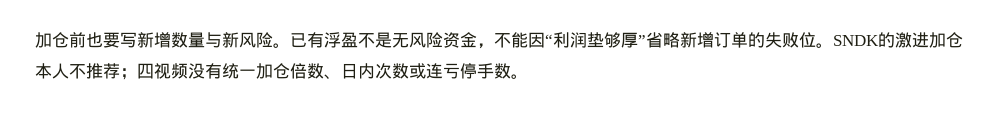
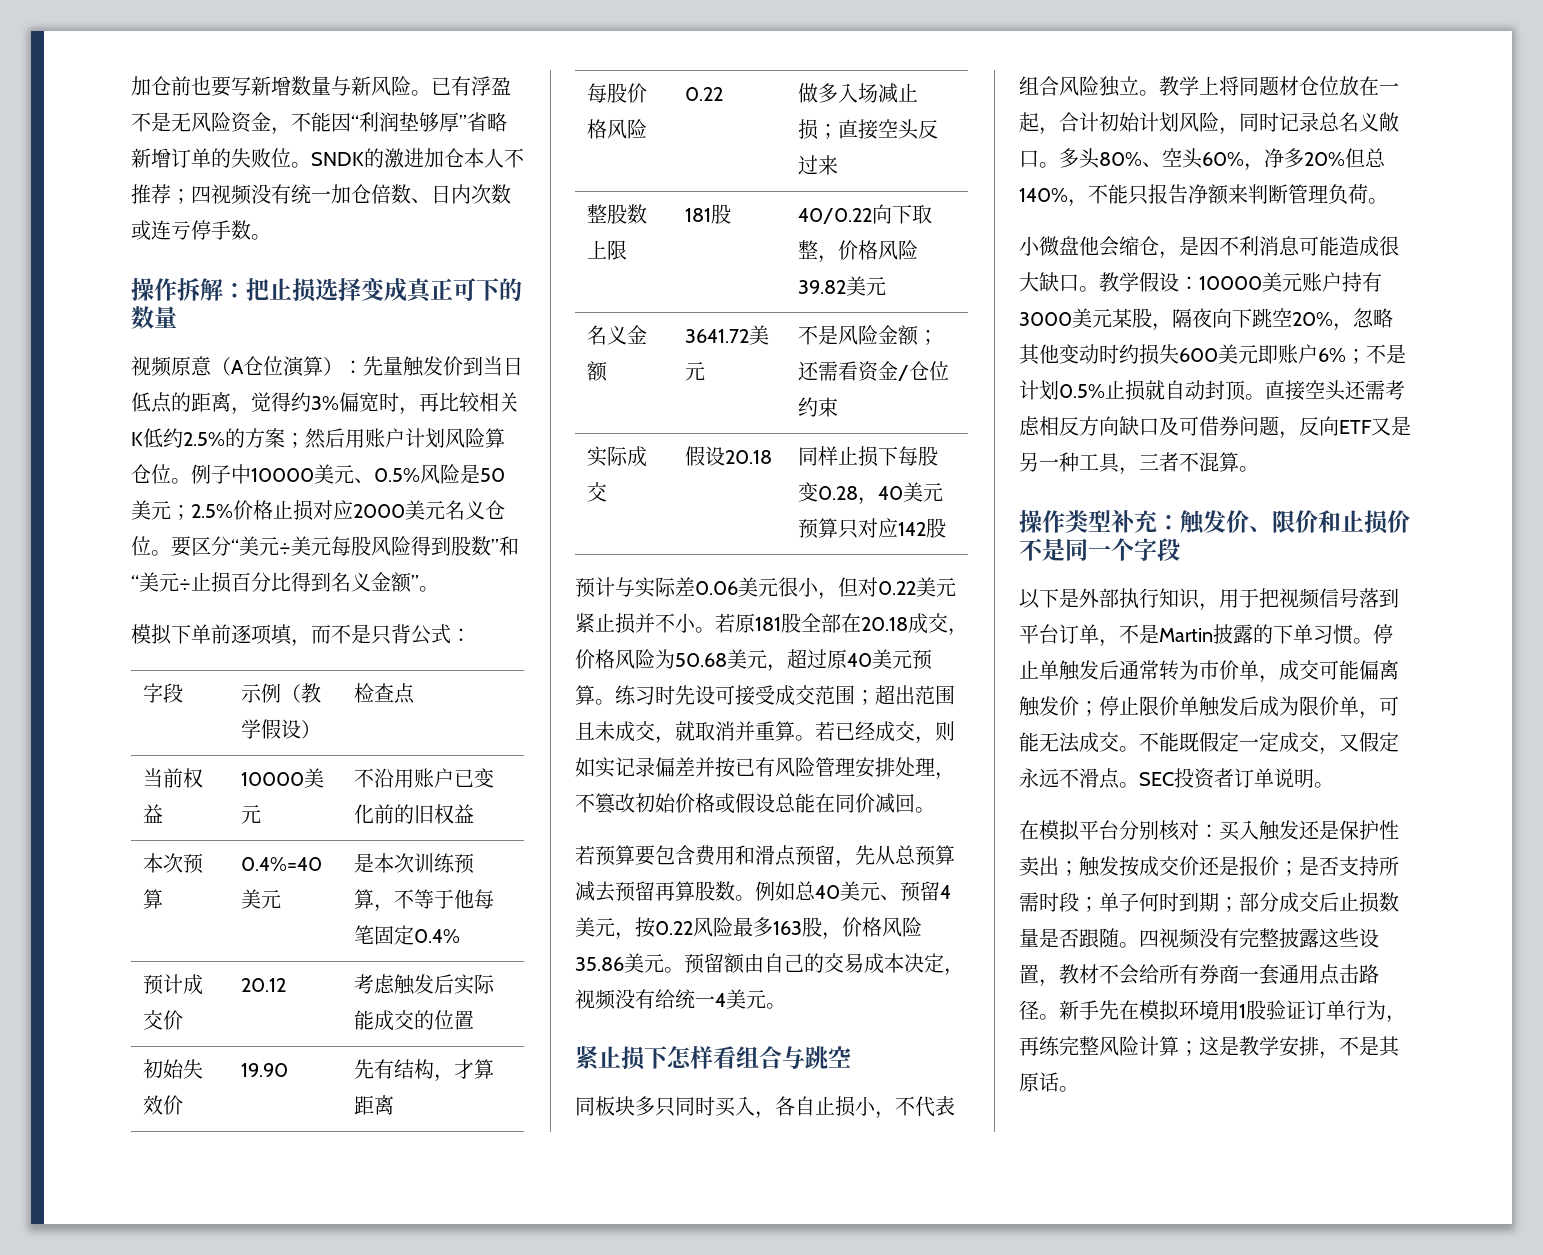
+ 操作拆解：把止损选择变成真正可下的数量
+ 视频原意（A仓位演算）：先量触发价到当日低点的距离，觉得约3%偏宽时，再比较相关K低约2.5%的方案；然后用账户计划风险算仓位。例子中10000美元、0.5%风险是50美元；2.5%价格止损对应2000美元名义仓位。要区分“美元÷美元每股风险得到股数”和“美元÷止损百分比得到名义金额”。
+ 模拟下单前逐项填，而不是只背公式：
+ 字段 | 示例（教学假设） | 检查点
+ 当前权益 | 10000美元 | 不沿用账户已变化前的旧权益
+ 本次预算 | 0.4%=40美元 | 是本次训练预算，不等于他每笔固定0.4%
+ 预计成交价 | 20.12 | 考虑触发后实际能成交的位置
+ 初始失效价 | 19.90 | 先有结构，才算距离
+ 每股价格风险 | 0.22 | 做多入场减止损；直接空头反过来
+ 整股数上限 | 181股 | 40/0.22向下取整，价格风险39.82美元
+ 名义金额 | 3641.72美元 | 不是风险金额；还需看资金/仓位约束
+ 实际成交 | 假设20.18 | 同样止损下每股变0.28，40美元预算只对应142股
+ 预计与实际差0.06美元很小，但对0.22美元紧止损并不小。若原181股全部在20.18成交，价格风险为50.68美元，超过原40美元预算。练习时先设可接受成交范围；超出范围且未成交，就取消并重算。若已经成交，则如实记录偏差并按已有风险管理安排处理，不篡改初始价格或假设总能在同价减回。
+ 若预算要包含费用和滑点预留，先从总预算减去预留再算股数。例如总40美元、预留4美元，按0.22风险最多163股，价格风险35.86美元。预留额由自己的交易成本决定，视频没有给统一4美元。
+ 紧止损下怎样看组合与跳空
+ 同板块多只同时买入，各自止损小，不代表组合风险独立。教学上将同题材仓位放在一起，合计初始计划风险，同时记录总名义敞口。多头80%、空头60%，净多20%但总140%，不能只报告净额来判断管理负荷。
+ 小微盘他会缩仓，是因不利消息可能造成很大缺口。教学假设：10000美元账户持有3000美元某股，隔夜向下跳空20%，忽略其他变动时约损失600美元即账户6%；不是计划0.5%止损就自动封顶。直接空头还需考虑相反方向缺口及可借券问题，反向ETF又是另一种工具，三者不混算。
+ 操作类型补充：触发价、限价和止损价不是同一个字段
+ 以下是外部执行知识，用于把视频信号落到平台订单，不是Martin披露的下单习惯。停止单触发后通常转为市价单，成交可能偏离触发价；停止限价单触发后成为限价单，可能无法成交。不能既假定一定成交，又假定永远不滑点。SEC投资者订单说明。
+ 在模拟平台分别核对：买入触发还是保护性卖出；触发按成交价还是报价；是否支持所需时段；单子何时到期；部分成交后止损数量是否跟随。四视频没有完整披露这些设置，教材不会给所有券商一套通用点击路径。新手先在模拟环境用1股验证订单行为，再练完整风险计算；这是教学安排，不是其原话。

